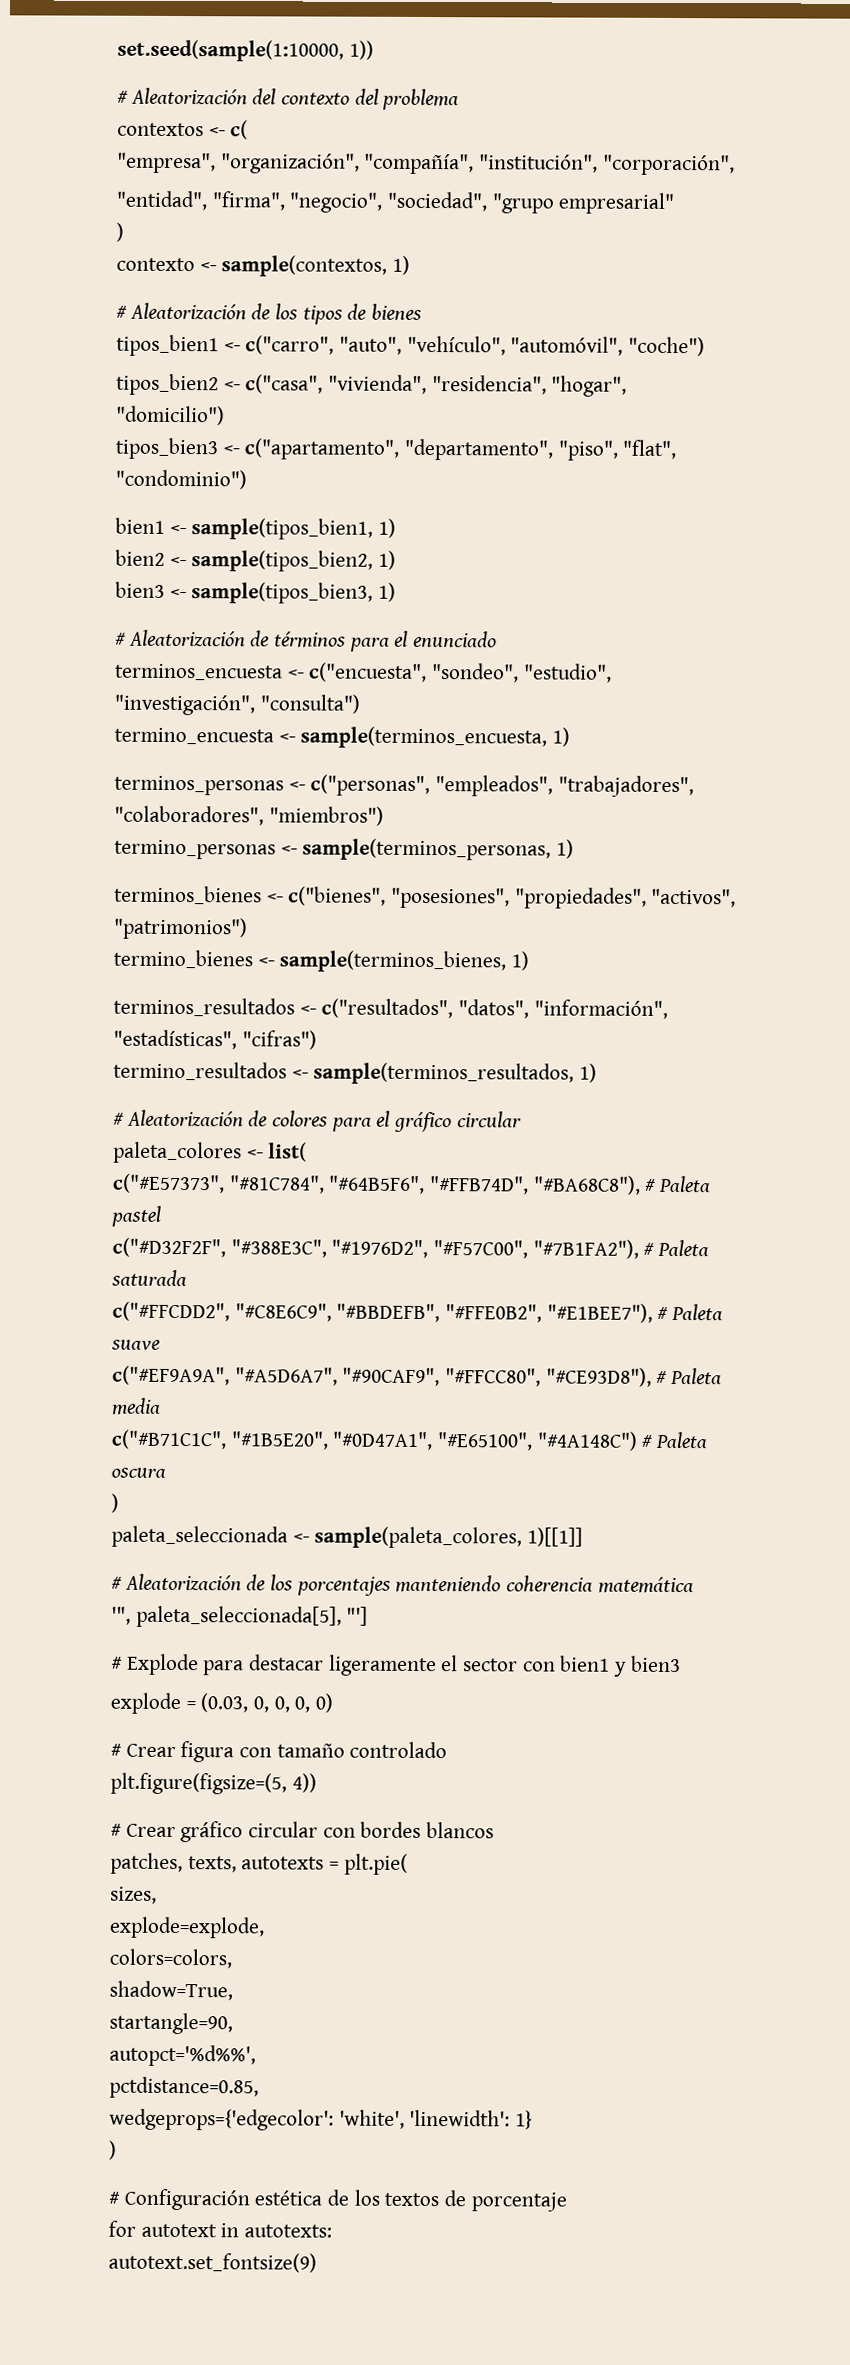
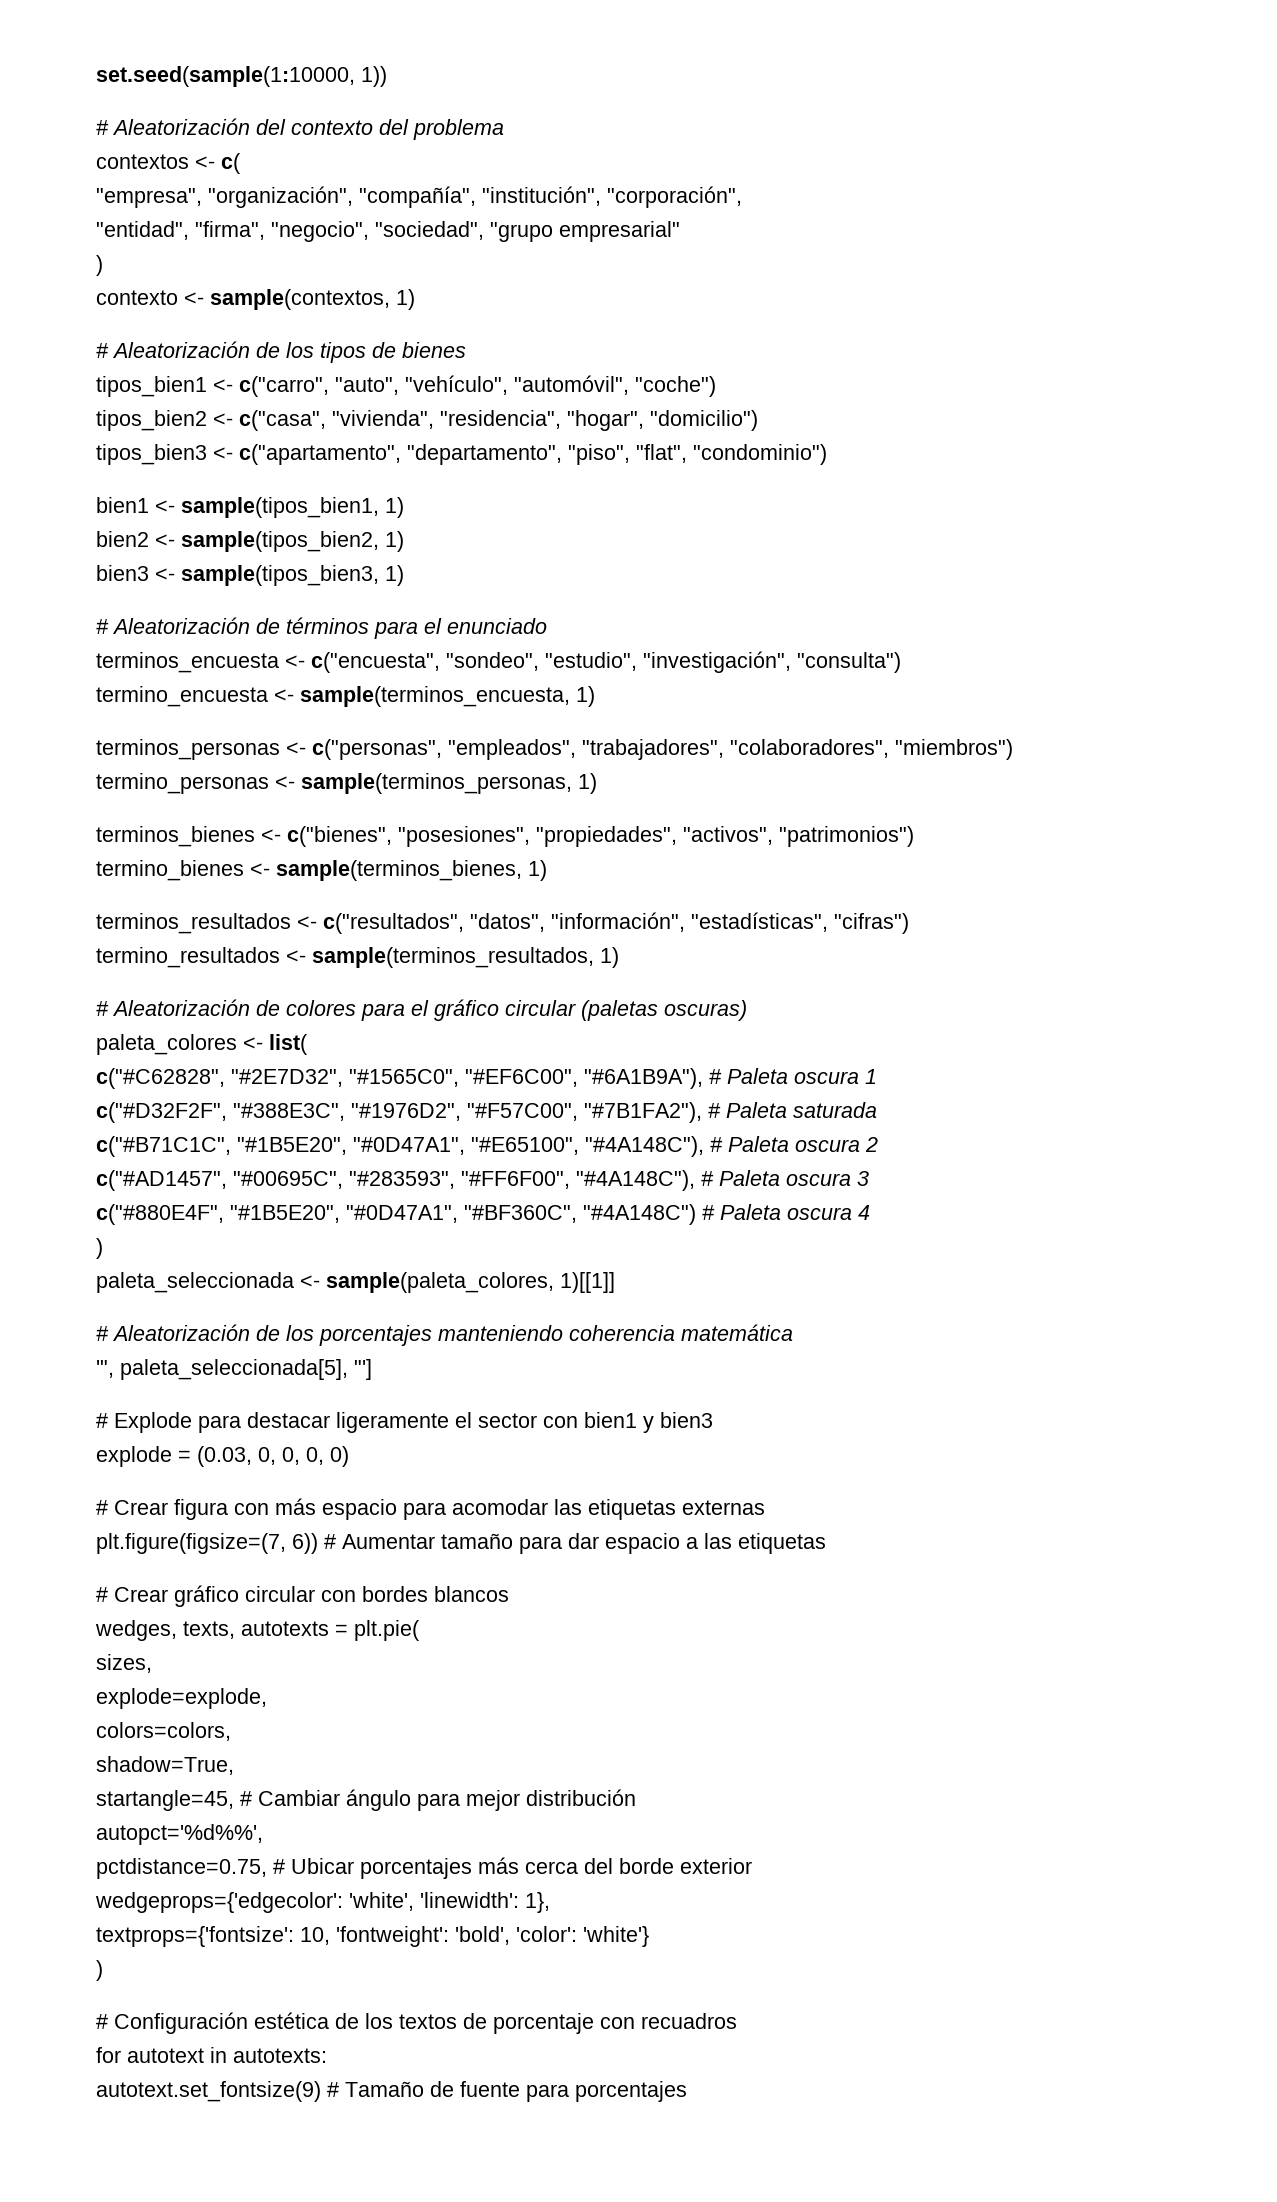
- # Aleatorización de colores para el gráfico circular
+ # Aleatorización de colores para el gráfico circular (paletas oscuras)
- c("#E57373", "#81C784", "#64B5F6", "#FFB74D", "#BA68C8"), # Paleta pastel
+ c("#C62828", "#2E7D32", "#1565C0", "#EF6C00", "#6A1B9A"), # Paleta oscura 1
- c("#FFCDD2", "#C8E6C9", "#BBDEFB", "#FFE0B2", "#E1BEE7"), # Paleta suave
- c("#EF9A9A", "#A5D6A7", "#90CAF9", "#FFCC80", "#CE93D8"), # Paleta media
- c("#B71C1C", "#1B5E20", "#0D47A1", "#E65100", "#4A148C") # Paleta oscura
+ c("#B71C1C", "#1B5E20", "#0D47A1", "#E65100", "#4A148C"), # Paleta oscura 2
+ c("#AD1457", "#00695C", "#283593", "#FF6F00", "#4A148C"), # Paleta oscura 3
+ c("#880E4F", "#1B5E20", "#0D47A1", "#BF360C", "#4A148C") # Paleta oscura 4
- # Crear figura con tamaño controlado
- plt.figure(figsize=(5, 4))
+ # Crear figura con más espacio para acomodar las etiquetas externas
+ plt.figure(figsize=(7, 6)) # Aumentar tamaño para dar espacio a las etiquetas
- patches, texts, autotexts = plt.pie(
+ wedges, texts, autotexts = plt.pie(
- startangle=90,
+ startangle=45, # Cambiar ángulo para mejor distribución
  autopct='%d%%',
- pctdistance=0.85,
- wedgeprops={'edgecolor': 'white', 'linewidth': 1}
+ pctdistance=0.75, # Ubicar porcentajes más cerca del borde exterior
+ wedgeprops={'edgecolor': 'white', 'linewidth': 1},
+ textprops={'fontsize': 10, 'fontweight': 'bold', 'color': 'white'}
- # Configuración estética de los textos de porcentaje
+ # Configuración estética de los textos de porcentaje con recuadros
- autotext.set_fontsize(9)
+ autotext.set_fontsize(9) # Tamaño de fuente para porcentajes

